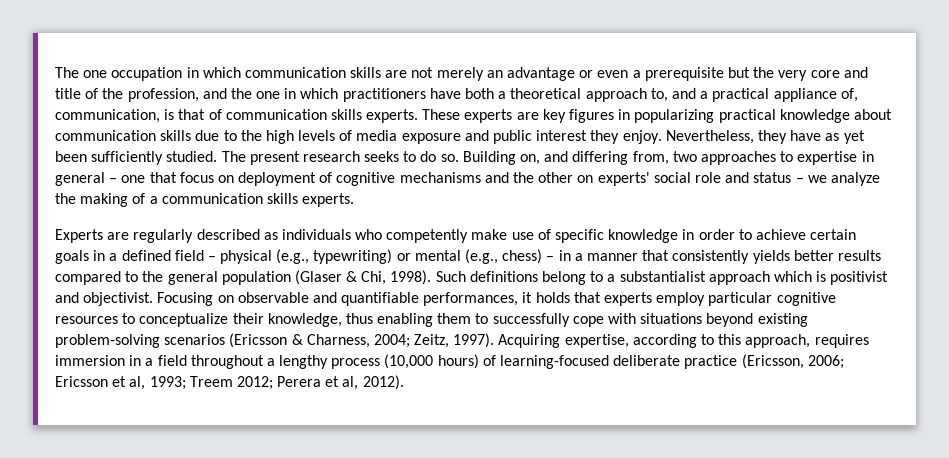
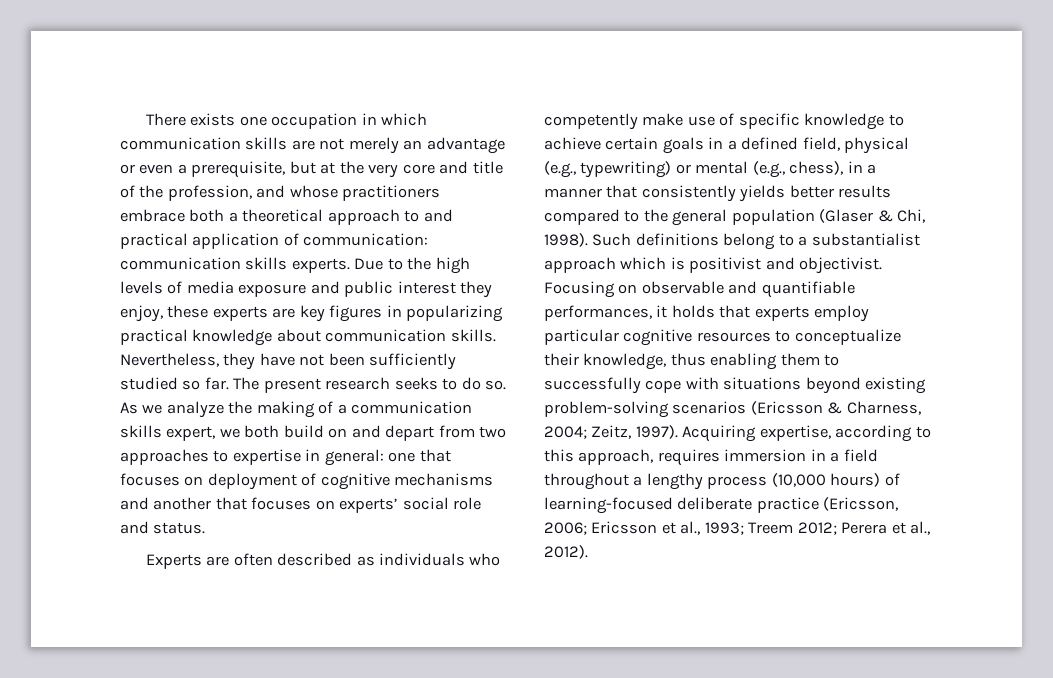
- The one occupation in which communication skills are not merely an advantage or even a prerequisite but the very core and title of the profession, and the one in which practitioners have both a theoretical approach to, and a practical appliance of, communication, is that of communication skills experts. These experts are key figures in popularizing practical knowledge about communication skills due to the high levels of media exposure and public interest they enjoy. Nevertheless, they have as yet been sufficiently studied.
+ There exists one occupation in which communication skills are not merely an advantage or even a prerequisite, but at the very core and title of the profession, and whose practitioners embrace both a theoretical approach to and practical application of communication: communication skills experts. Due to the high levels of media exposure and public interest they enjoy, these experts are key figures in popularizing practical knowledge about communication skills. Nevertheless, they have not been sufficiently studied so far.
- Building on, and differing from, two approaches to expertise in general – one that focus on deployment of cognitive mechanisms and the other on experts' social role and status – we analyze the making of a communication skills experts.
+ As we analyze the making of a communication skills expert, we both build on and depart from two approaches to expertise in general: one that focuses on deployment of cognitive mechanisms and another that focuses on experts’ social role and status.
- Experts are regularly described as individuals who competently make use of specific knowledge in order to achieve certain goals in a defined field – physical (e.g., typewriting) or mental (e.g., chess) – in a manner that consistently yields better results compared to the general population (Glaser & Chi, 1998).
+ Experts are often described as individuals who competently make use of specific knowledge to achieve certain goals in a defined field, physical (e.g., typewriting) or mental (e.g., chess), in a manner that consistently yields better results compared to the general population (Glaser & Chi, 1998).
- Acquiring expertise, according to this approach, requires immersion in a field throughout a lengthy process (10,000 hours) of learning-focused deliberate practice (Ericsson, 2006; Ericsson et al, 1993; Treem 2012; Perera et al, 2012).
+ Acquiring expertise, according to this approach, requires immersion in a field throughout a lengthy process (10,000 hours) of learning-focused deliberate practice (Ericsson, 2006; Ericsson et al., 1993; Treem 2012; Perera et al., 2012).

